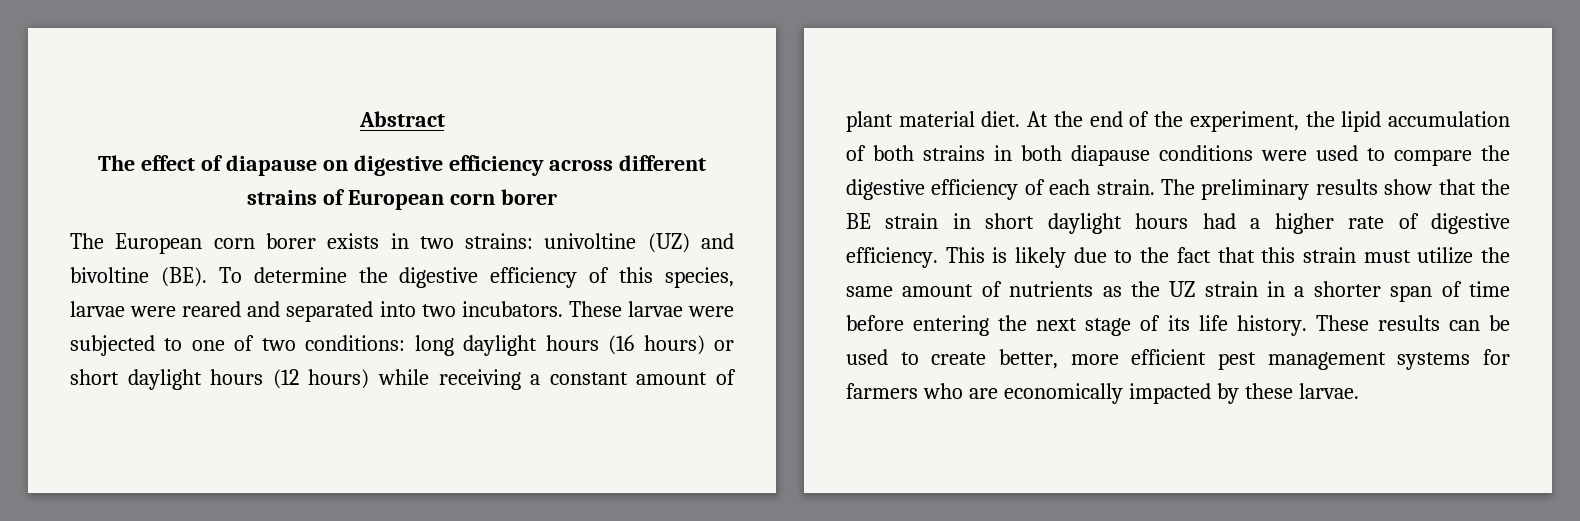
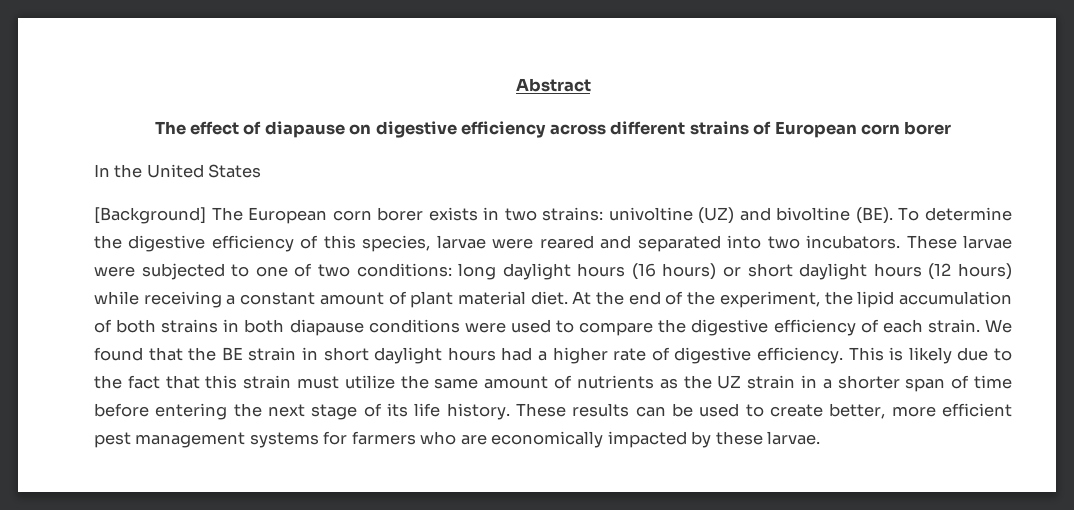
- The European corn borer exists in two strains: univoltine (UZ) and bivoltine (BE). To determine the digestive efficiency of this species, larvae were reared and separated into two incubators.
+ In the United States
+ [Background] The European corn borer exists in two strains: univoltine (UZ) and bivoltine (BE). To determine the digestive efficiency of this species, larvae were reared and separated into two incubators.
- The preliminary results show that the BE strain in short daylight hours had a higher rate of digestive efficiency.
+ We found that the BE strain in short daylight hours had a higher rate of digestive efficiency.

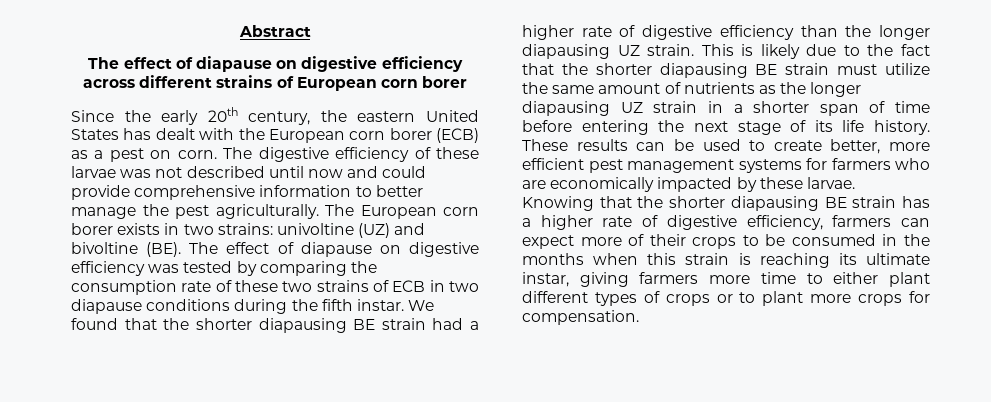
- In the United States
- [Background] The European corn borer exists in two strains: univoltine (UZ) and bivoltine (BE). To determine the digestive efficiency of this species, larvae were reared and separated into two incubators. These larvae were subjected to one of two conditions: long daylight hours (16 hours) or short daylight hours (12 hours) while receiving a constant amount of plant material diet. At the end of the experiment, the lipid accumulation of both strains in both diapause conditions were used to compare the digestive efficiency of each strain. We found that the BE strain in short daylight hours had a higher rate of digestive efficiency.
+ Since the early 20th century, the eastern United States has dealt with the European corn borer (ECB) as a pest on corn. The digestive efficiency of these larvae was not described until now and could provide comprehensive information to better manage the pest agriculturally. The European corn borer exists in two strains: univoltine (UZ) and bivoltine (BE). The effect of diapause on digestive efficiency was tested by comparing the consumption rate of these two strains of ECB in two diapause conditions during the fifth instar. We found that the shorter diapausing BE strain had a higher rate of digestive efficiency than the longer diapausing UZ strain.
- This is likely due to the fact that this strain must utilize the same amount of nutrients as the UZ strain in a shorter span of time before entering the next stage of its life history.
+ This is likely due to the fact that the shorter diapausing BE strain must utilize the same amount of nutrients as the longer diapausing UZ strain in a shorter span of time before entering the next stage of its life history.
+ Knowing that the shorter diapausing BE strain has a higher rate of digestive efficiency, farmers can expect more of their crops to be consumed in the months when this strain is reaching its ultimate instar, giving farmers more time to either plant different types of crops or to plant more crops for compensation.

